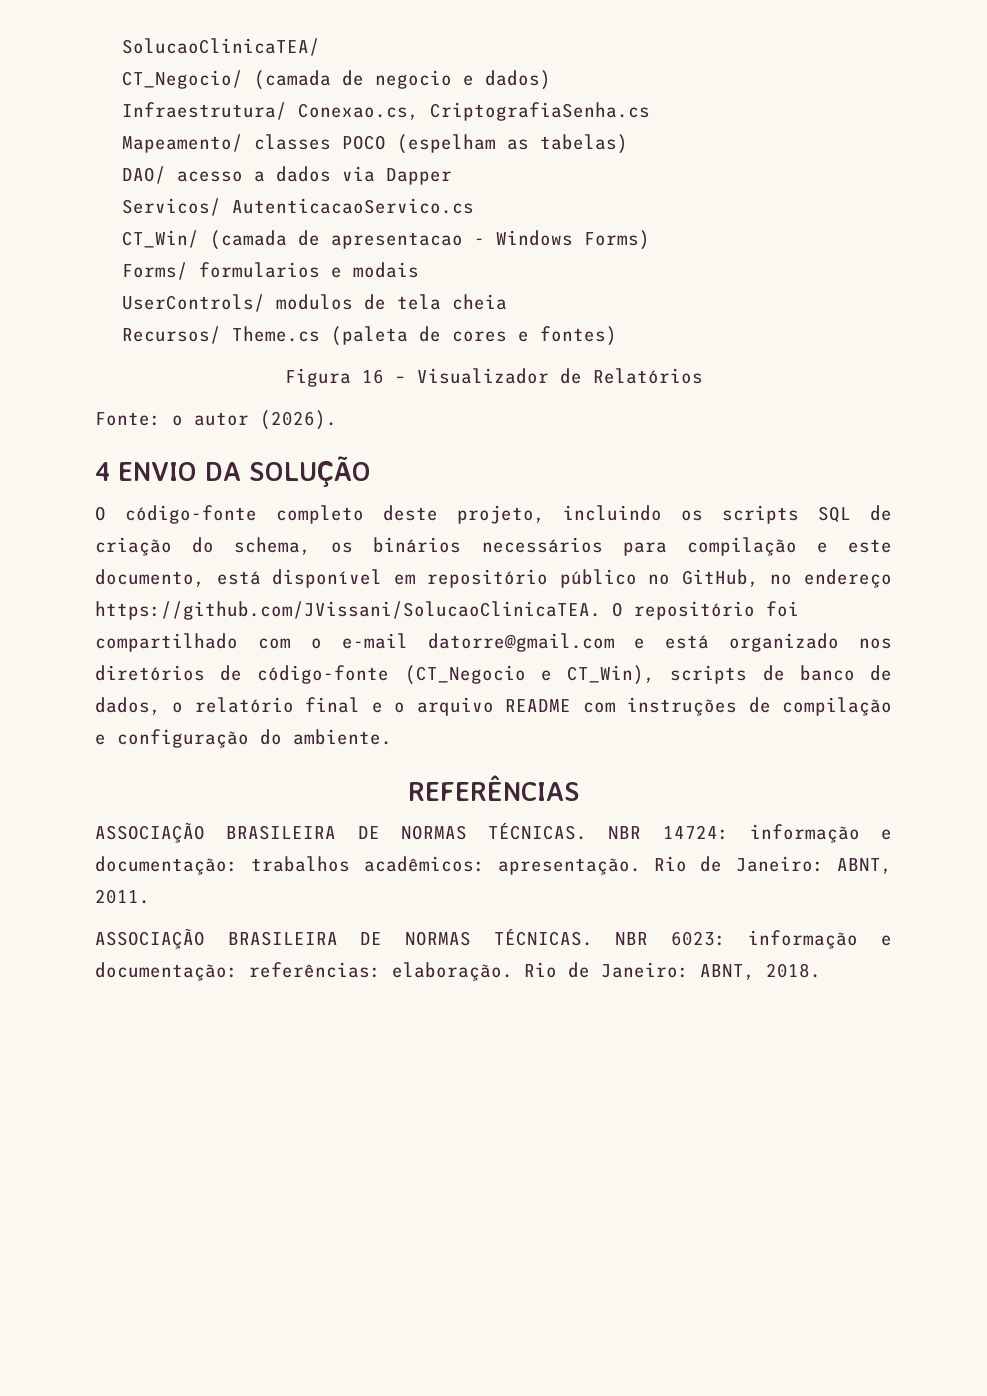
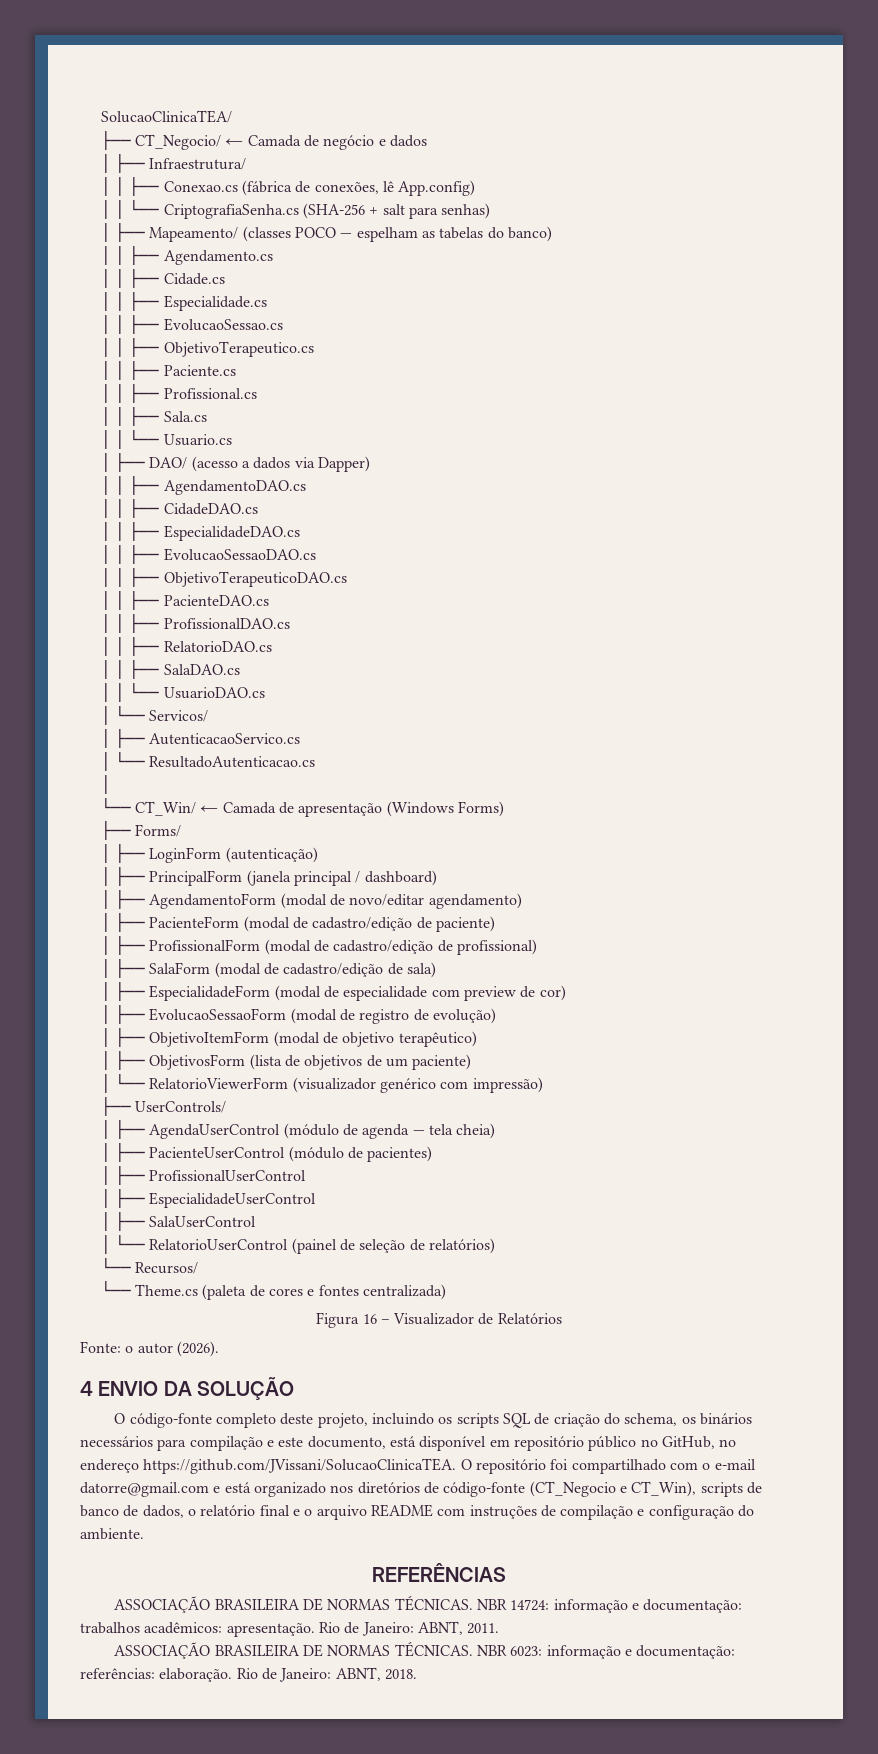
- CT_Negocio/ (camada de negocio e dados)
- Infraestrutura/ Conexao.cs, CriptografiaSenha.cs
- Mapeamento/ classes POCO (espelham as tabelas)
- DAO/ acesso a dados via Dapper
- Servicos/ AutenticacaoServico.cs
+ ├── CT_Negocio/ ← Camada de negócio e dados
+ │ ├── Infraestrutura/
+ │ │ ├── Conexao.cs (fábrica de conexões, lê App.config)
+ │ │ └── CriptografiaSenha.cs (SHA-256 + salt para senhas)
+ │ ├── Mapeamento/ (classes POCO — espelham as tabelas do banco)
+ │ │ ├── Agendamento.cs
+ │ │ ├── Cidade.cs
+ │ │ ├── Especialidade.cs
+ │ │ ├── EvolucaoSessao.cs
+ │ │ ├── ObjetivoTerapeutico.cs
+ │ │ ├── Paciente.cs
+ │ │ ├── Profissional.cs
+ │ │ ├── Sala.cs
+ │ │ └── Usuario.cs
+ │ ├── DAO/ (acesso a dados via Dapper)
+ │ │ ├── AgendamentoDAO.cs
+ │ │ ├── CidadeDAO.cs
+ │ │ ├── EspecialidadeDAO.cs
+ │ │ ├── EvolucaoSessaoDAO.cs
+ │ │ ├── ObjetivoTerapeuticoDAO.cs
+ │ │ ├── PacienteDAO.cs
+ │ │ ├── ProfissionalDAO.cs
+ │ │ ├── RelatorioDAO.cs
+ │ │ ├── SalaDAO.cs
+ │ │ └── UsuarioDAO.cs
+ │ └── Servicos/
+ │ ├── AutenticacaoServico.cs
- CT_Win/ (camada de apresentacao - Windows Forms)
+ │ └── ResultadoAutenticacao.cs
+ │
+ └── CT_Win/ ← Camada de apresentação (Windows Forms)
- Forms/ formularios e modais
- UserControls/ modulos de tela cheia
- Recursos/ Theme.cs (paleta de cores e fontes)
+ ├── Forms/
+ │ ├── LoginForm (autenticação)
+ │ ├── PrincipalForm (janela principal / dashboard)
+ │ ├── AgendamentoForm (modal de novo/editar agendamento)
+ │ ├── PacienteForm (modal de cadastro/edição de paciente)
+ │ ├── ProfissionalForm (modal de cadastro/edição de profissional)
+ │ ├── SalaForm (modal de cadastro/edição de sala)
+ │ ├── EspecialidadeForm (modal de especialidade com preview de cor)
+ │ ├── EvolucaoSessaoForm (modal de registro de evolução)
+ │ ├── ObjetivoItemForm (modal de objetivo terapêutico)
+ │ ├── ObjetivosForm (lista de objetivos de um paciente)
+ │ └── RelatorioViewerForm (visualizador genérico com impressão)
+ ├── UserControls/
+ │ ├── AgendaUserControl (módulo de agenda — tela cheia)
+ │ ├── PacienteUserControl (módulo de pacientes)
+ │ ├── ProfissionalUserControl
+ │ ├── EspecialidadeUserControl
+ │ ├── SalaUserControl
+ │ └── RelatorioUserControl (painel de seleção de relatórios)
+ └── Recursos/
+ └── Theme.cs (paleta de cores e fontes centralizada)

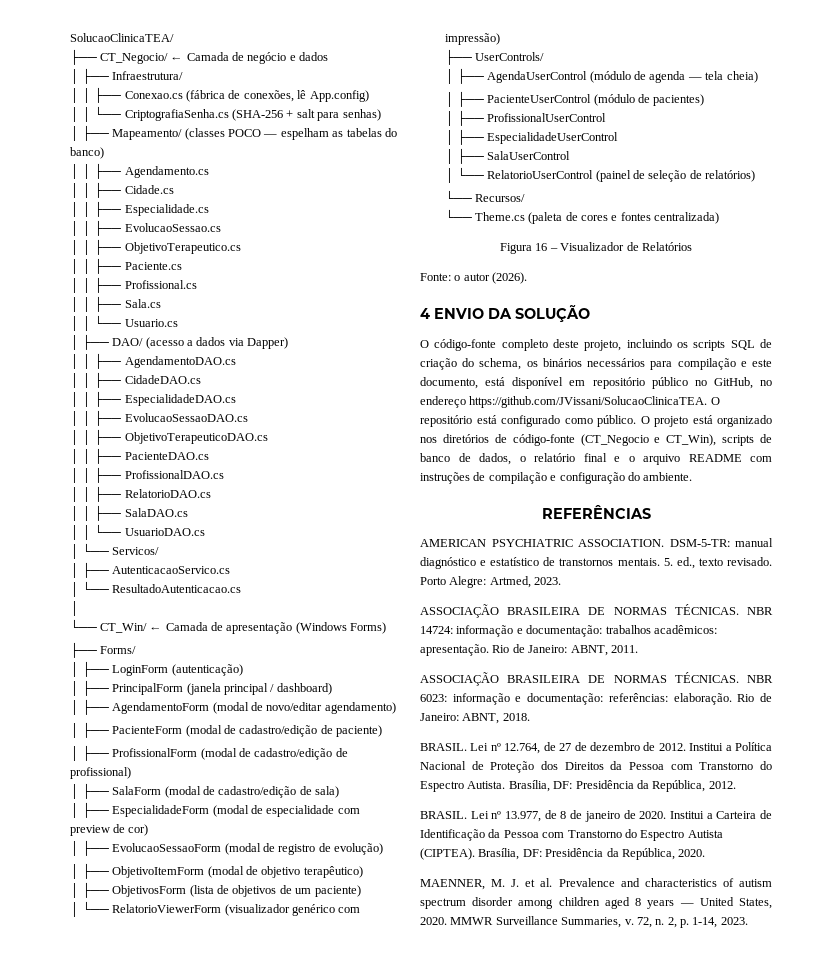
- O código-fonte completo deste projeto, incluindo os scripts SQL de criação do schema, os binários necessários para compilação e este documento, está disponível em repositório público no GitHub, no endereço https://github.com/JVissani/SolucaoClinicaTEA. O repositório foi compartilhado com o e-mail datorre@gmail.com e está organizado nos diretórios de código-fonte (CT_Negocio e CT_Win), scripts de banco de dados, o relatório final e o arquivo README com instruções de compilação e configuração do ambiente.
+ O código-fonte completo deste projeto, incluindo os scripts SQL de criação do schema, os binários necessários para compilação e este documento, está disponível em repositório público no GitHub, no endereço https://github.com/JVissani/SolucaoClinicaTEA. O repositório está configurado como público. O projeto está organizado nos diretórios de código-fonte (CT_Negocio e CT_Win), scripts de banco de dados, o relatório final e o arquivo README com instruções de compilação e configuração do ambiente.
+ AMERICAN PSYCHIATRIC ASSOCIATION. DSM-5-TR: manual diagnóstico e estatístico de transtornos mentais. 5. ed., texto revisado. Porto Alegre: Artmed, 2023.
+ BRASIL. Lei nº 12.764, de 27 de dezembro de 2012. Institui a Política Nacional de Proteção dos Direitos da Pessoa com Transtorno do Espectro Autista. Brasília, DF: Presidência da República, 2012.
+ BRASIL. Lei nº 13.977, de 8 de janeiro de 2020. Institui a Carteira de Identificação da Pessoa com Transtorno do Espectro Autista (CIPTEA). Brasília, DF: Presidência da República, 2020.
+ MAENNER, M. J. et al. Prevalence and characteristics of autism spectrum disorder among children aged 8 years — United States, 2020. MMWR Surveillance Summaries, v. 72, n. 2, p. 1-14, 2023.

